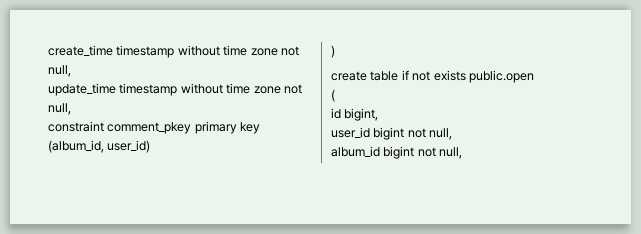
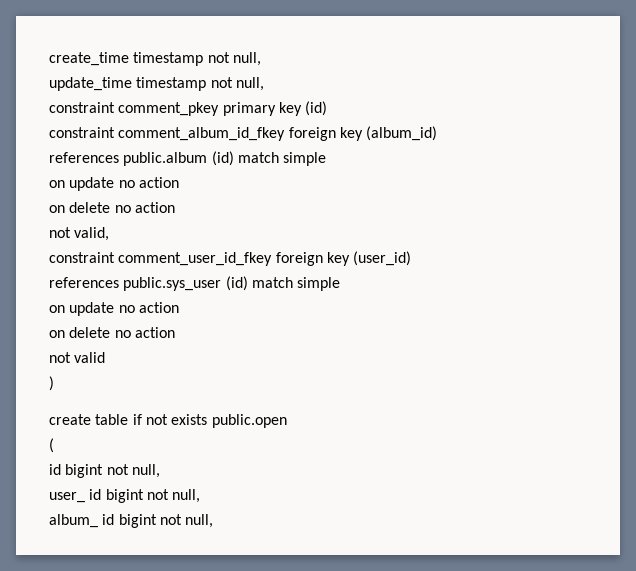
- create_time timestamp without time zone not null,
+ create_time timestamp not null,
- update_time timestamp without time zone not null,
+ update_time timestamp not null,
- constraint comment_pkey primary key (album_id, user_id)
+ constraint comment_pkey primary key (id)
+ constraint comment_album_id_fkey foreign key (album_id)
+ references public.album (id) match simple
+ on update no action
+ on delete no action
+ not valid,
+ constraint comment_user_id_fkey foreign key (user_id)
+ references public.sys_user (id) match simple
+ on update no action
+ on delete no action
+ not valid
  (
- id bigint,
- user_id bigint not null,
- album_id bigint not null,
+ id bigint not null,
+ user_ id bigint not null,
+ album_ id bigint not null,

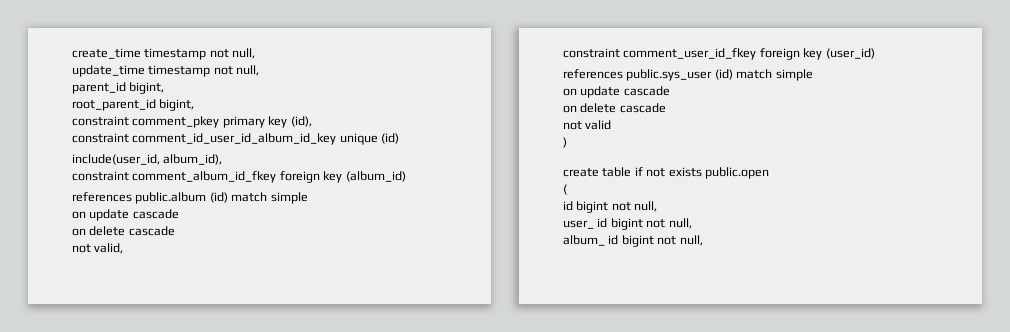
+ parent_id bigint,
+ root_parent_id bigint,
- constraint comment_pkey primary key (id)
+ constraint comment_pkey primary key (id),
+ constraint comment_id_user_id_album_id_key unique (id)
+ include(user_id, album_id),
  references public.album (id) match simple
- on update no action
- on delete no action
+ on update cascade
+ on delete cascade
  references public.sys_user (id) match simple
- on update no action
- on delete no action
+ on update cascade
+ on delete cascade

